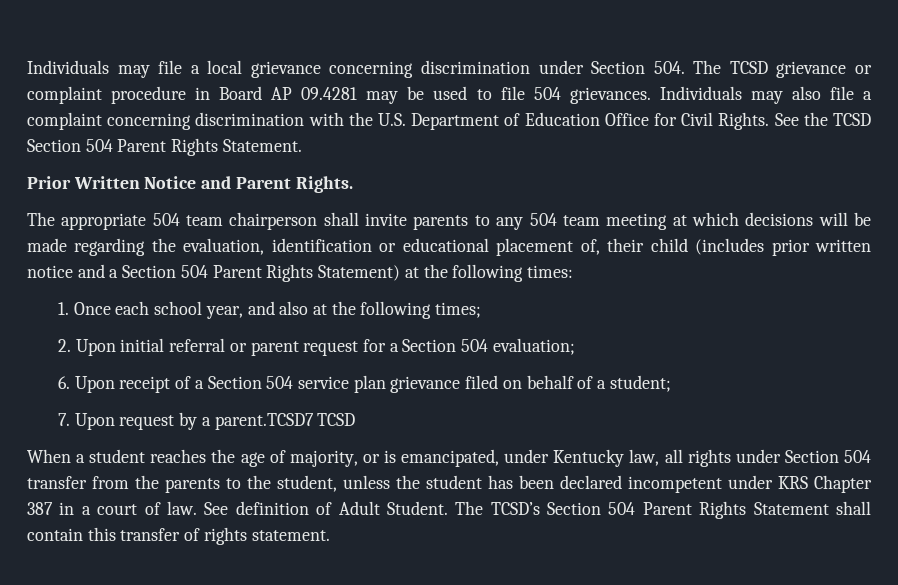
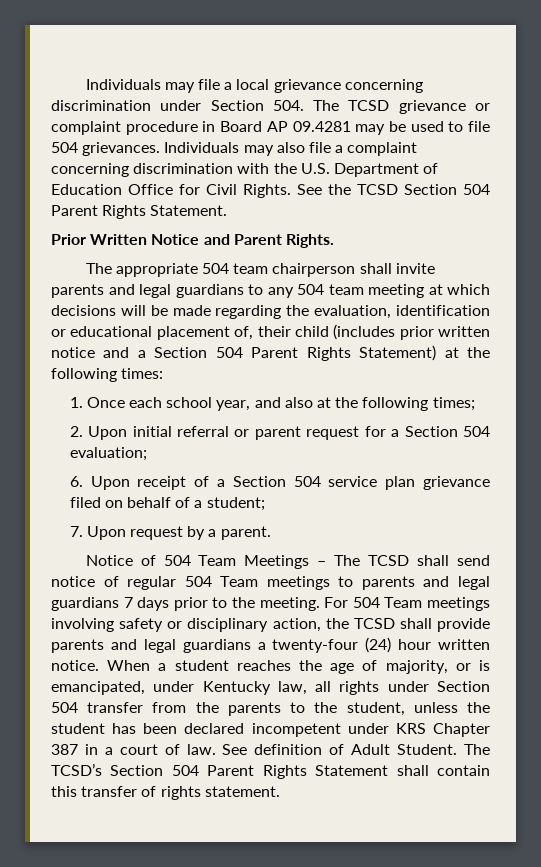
- The appropriate 504 team chairperson shall invite parents to any 504 team meeting at which decisions will be made regarding the evaluation, identification or educational placement of, their child (includes prior written notice and a Section 504 Parent Rights Statement) at the following times:
+ The appropriate 504 team chairperson shall invite parents and legal guardians to any 504 team meeting at which decisions will be made regarding the evaluation, identification or educational placement of, their child (includes prior written notice and a Section 504 Parent Rights Statement) at the following times:
- 7. Upon request by a parent.TCSD7 TCSD
- When a student reaches the age of majority, or is emancipated, under Kentucky law, all rights under Section 504 transfer from the parents to the student, unless the student has been declared incompetent under KRS Chapter 387 in a court of law.
+ 7. Upon request by a parent.
+ Notice of 504 Team Meetings – The TCSD shall send notice of regular 504 Team meetings to parents and legal guardians 7 days prior to the meeting. For 504 Team meetings involving safety or disciplinary action, the TCSD shall provide parents and legal guardians a twenty-four (24) hour written notice. When a student reaches the age of majority, or is emancipated, under Kentucky law, all rights under Section 504 transfer from the parents to the student, unless the student has been declared incompetent under KRS Chapter 387 in a court of law.

